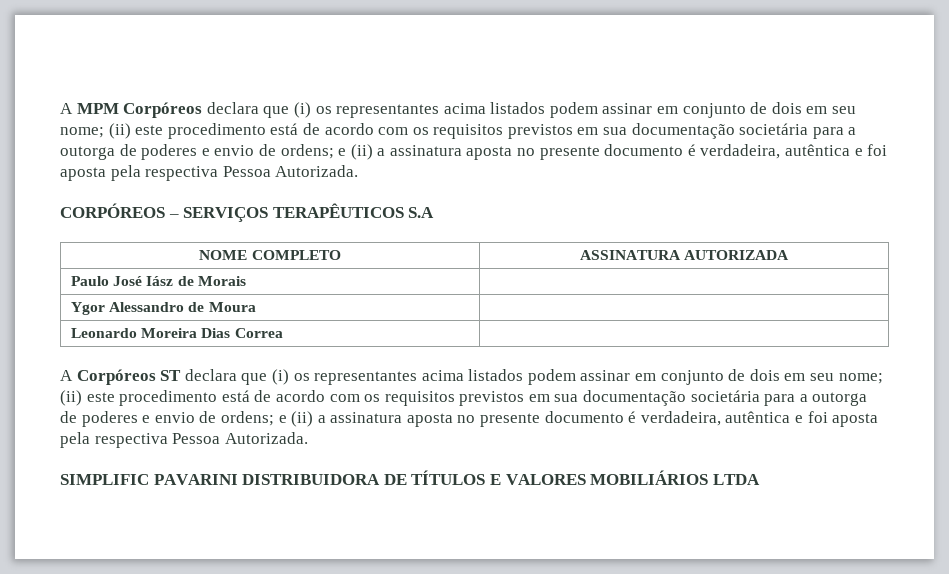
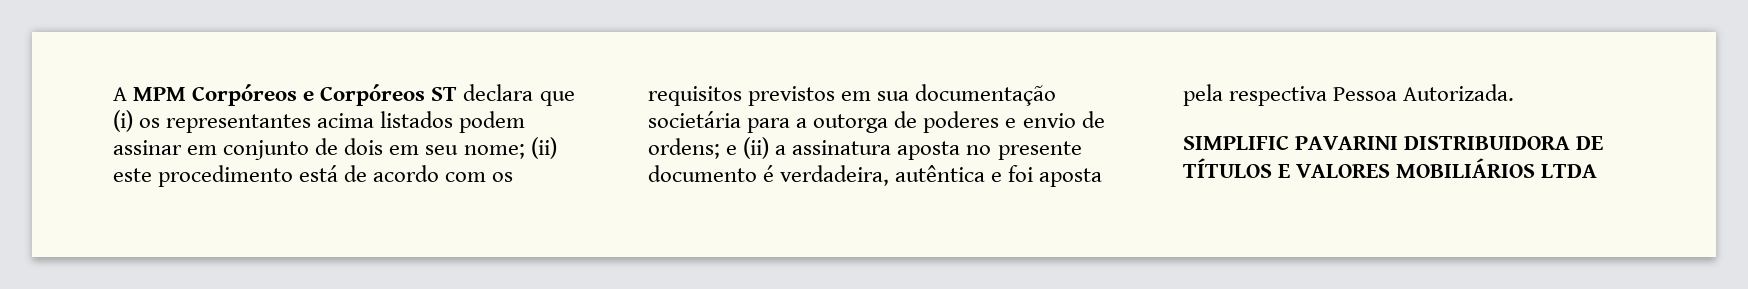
- A MPM Corpóreos declara que (i) os representantes acima listados podem assinar em conjunto de dois em seu nome; (ii) este procedimento está de acordo com os requisitos previstos em sua documentação societária para a outorga de poderes e envio de ordens; e (ii) a assinatura aposta no presente documento é verdadeira, autêntica e foi aposta pela respectiva Pessoa Autorizada.
- CORPÓREOS – SERVIÇOS TERAPÊUTICOS S.A
- NOME COMPLETO | ASSINATURA AUTORIZADA
- Paulo José Iász de Morais |
- Ygor Alessandro de Moura |
- Leonardo Moreira Dias Correa |
- A Corpóreos ST declara que (i) os representantes acima listados podem assinar em conjunto de dois em seu nome;
+ A MPM Corpóreos e Corpóreos ST declara que (i) os representantes acima listados podem assinar em conjunto de dois em seu nome;

